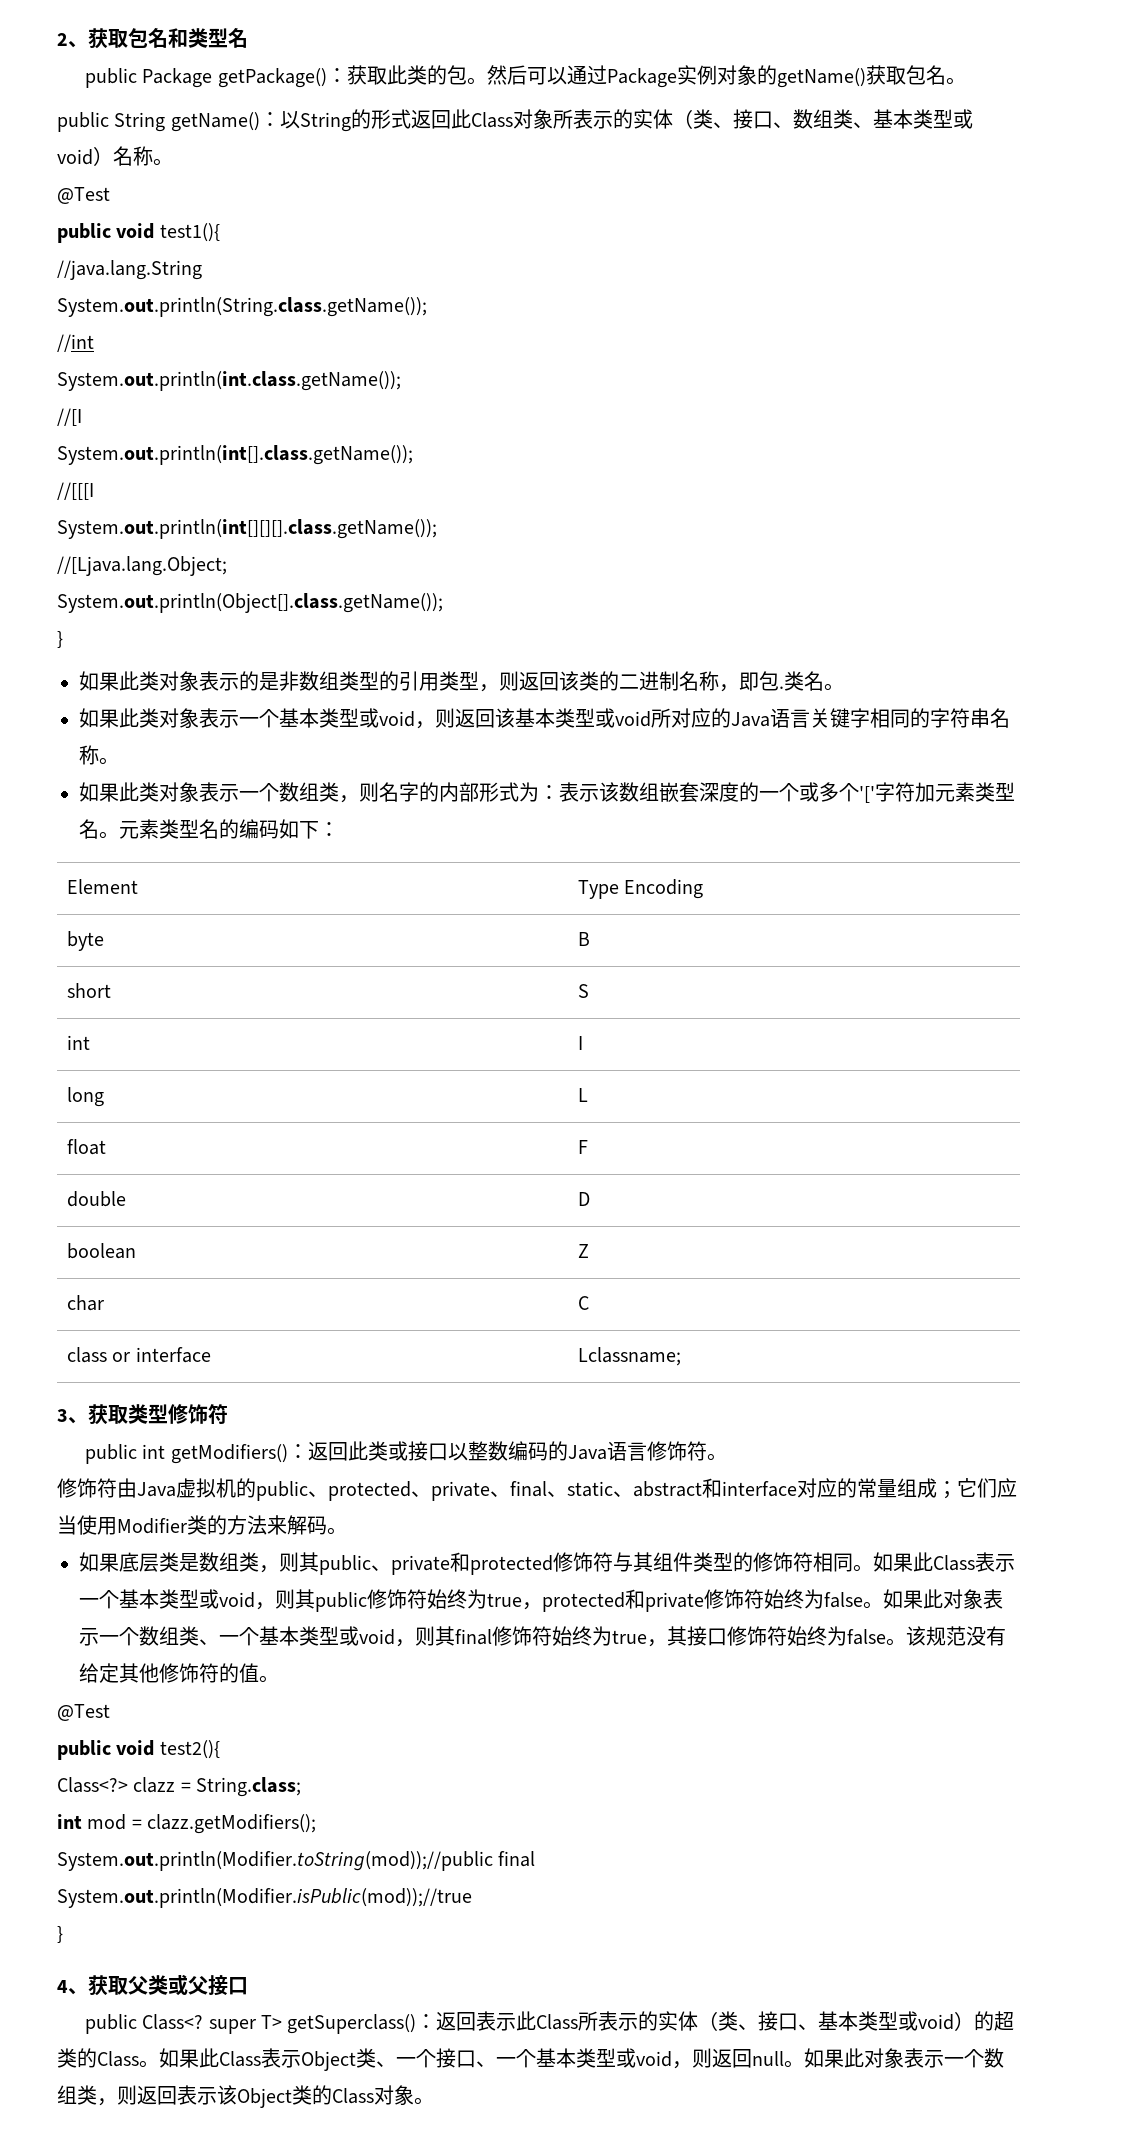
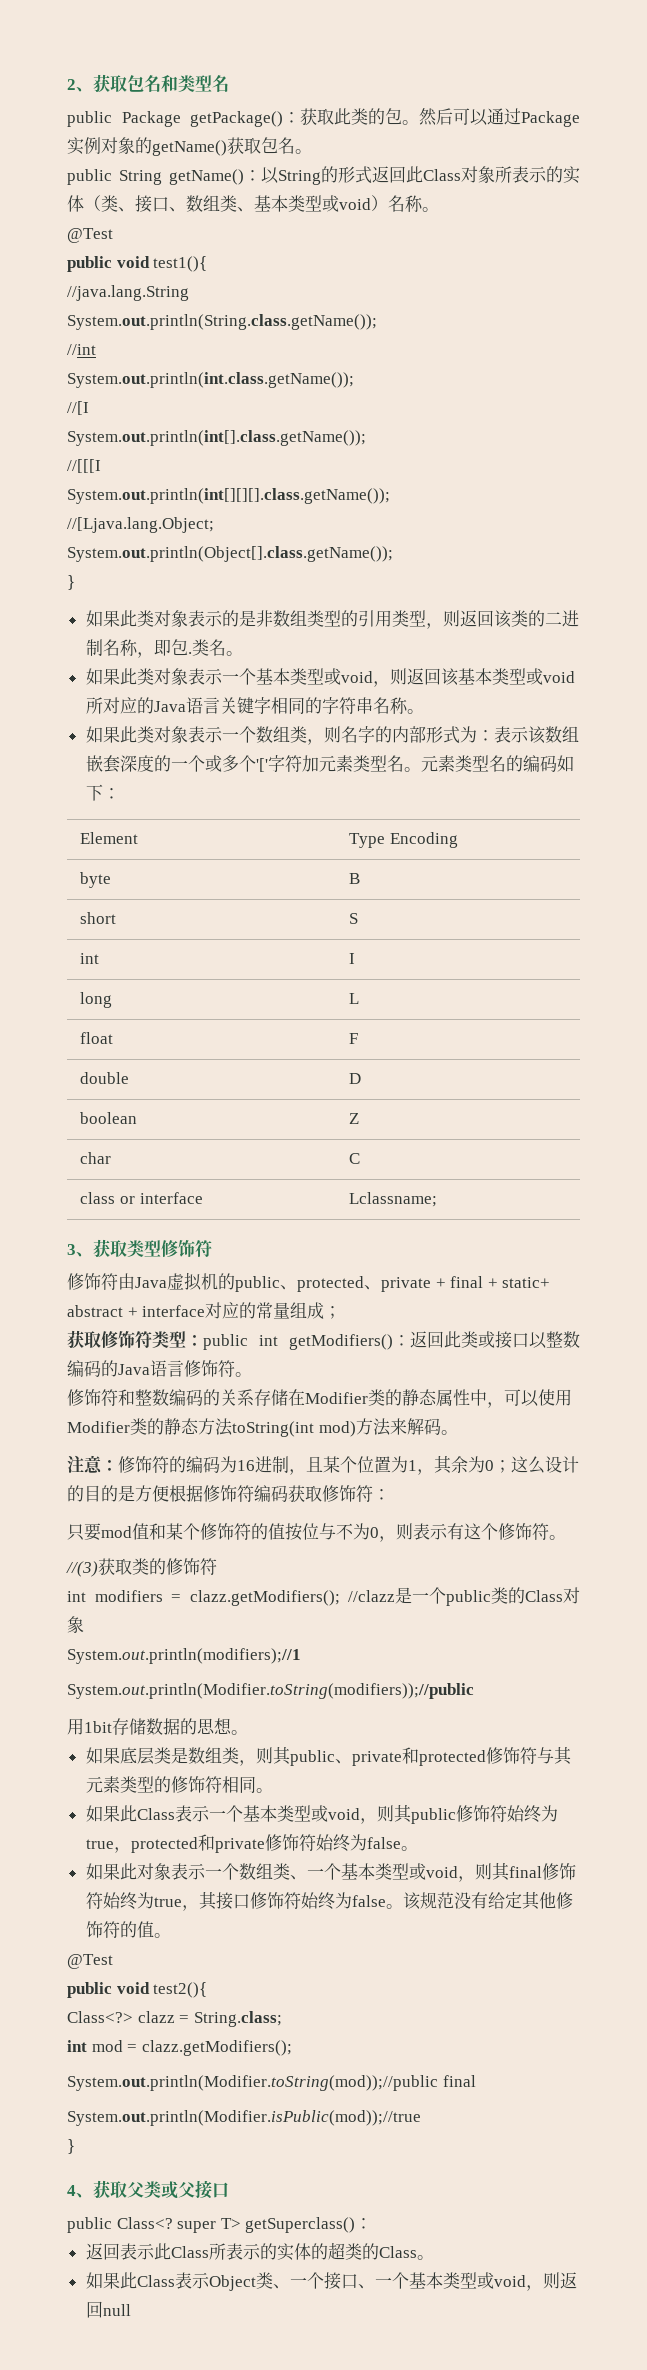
- public int getModifiers()：返回此类或接口以整数编码的Java语言修饰符。
+ 修饰符由Java虚拟机的public、protected、private + final + static+ abstract + interface对应的常量组成；
+ 获取修饰符类型：public int getModifiers()：返回此类或接口以整数编码的Java语言修饰符。
- 修饰符由Java虚拟机的public、protected、private、final、static、abstract和interface对应的常量组成；它们应当使用Modifier类的方法来解码。
+ 修饰符和整数编码的关系存储在Modifier类的静态属性中，可以使用Modifier类的静态方法toString(int mod)方法来解码。
+ 注意：修饰符的编码为16进制，且某个位置为1，其余为0；这么设计的目的是方便根据修饰符编码获取修饰符：
+ 只要mod值和某个修饰符的值按位与不为0，则表示有这个修饰符。
+ //(3)获取类的修饰符
+ int modifiers = clazz.getModifiers(); //clazz是一个public类的Class对象
+ System.out.println(modifiers);//1
+ System.out.println(Modifier.toString(modifiers));//public
+ 用1bit存储数据的思想。
- 如果底层类是数组类，则其public、private和protected修饰符与其组件类型的修饰符相同。如果此Class表示一个基本类型或void，则其public修饰符始终为true，protected和private修饰符始终为false。如果此对象表示一个数组类、一个基本类型或void，则其final修饰符始终为true，其接口修饰符始终为false。
+ 如果底层类是数组类，则其public、private和protected修饰符与其元素类型的修饰符相同。
+ 如果此Class表示一个基本类型或void，则其public修饰符始终为true，protected和private修饰符始终为false。
+ 如果此对象表示一个数组类、一个基本类型或void，则其final修饰符始终为true，其接口修饰符始终为false。
- public Class<? super T> getSuperclass()：返回表示此Class所表示的实体（类、接口、基本类型或void）的超类的Class。如果此Class表示Object类、一个接口、一个基本类型或void，则返回null。如果此对象表示一个数组类，则返回表示该Object类的Class对象。
+ public Class<? super T> getSuperclass()：
+ 返回表示此Class所表示的实体的超类的Class。
+ 如果此Class表示Object类、一个接口、一个基本类型或void，则返回null

